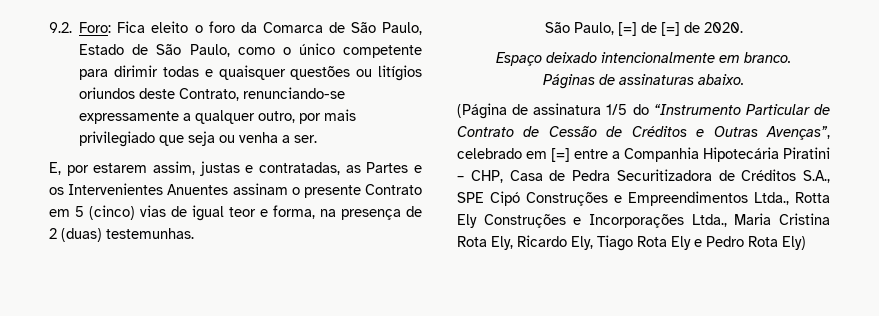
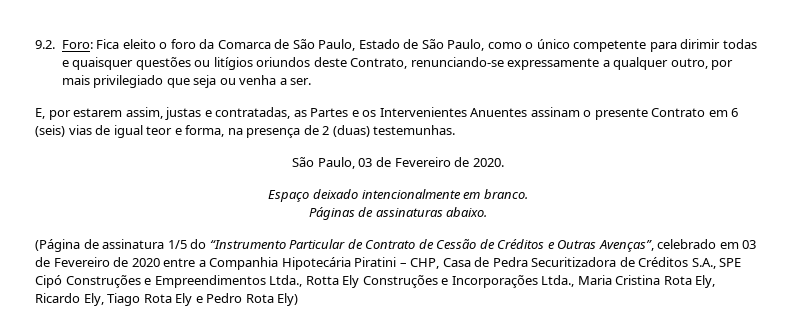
- E, por estarem assim, justas e contratadas, as Partes e os Intervenientes Anuentes assinam o presente Contrato em 5 (cinco) vias de igual teor e forma, na presença de 2 (duas) testemunhas.
+ E, por estarem assim, justas e contratadas, as Partes e os Intervenientes Anuentes assinam o presente Contrato em 6 (seis) vias de igual teor e forma, na presença de 2 (duas) testemunhas.
- São Paulo, [=] de [=] de 2020.
+ São Paulo, 03 de Fevereiro de 2020.
- (Página de assinatura 1/5 do “Instrumento Particular de Contrato de Cessão de Créditos e Outras Avenças”, celebrado em [=] entre a Companhia Hipotecária Piratini – CHP, Casa de Pedra Securitizadora de Créditos S.A., SPE Cipó Construções e Empreendimentos Ltda., Rotta Ely Construções e Incorporações Ltda., Maria Cristina Rota Ely, Ricardo Ely, Tiago Rota Ely e Pedro Rota Ely)
+ (Página de assinatura 1/5 do “Instrumento Particular de Contrato de Cessão de Créditos e Outras Avenças”, celebrado em 03 de Fevereiro de 2020 entre a Companhia Hipotecária Piratini – CHP, Casa de Pedra Securitizadora de Créditos S.A., SPE Cipó Construções e Empreendimentos Ltda., Rotta Ely Construções e Incorporações Ltda., Maria Cristina Rota Ely, Ricardo Ely, Tiago Rota Ely e Pedro Rota Ely)

